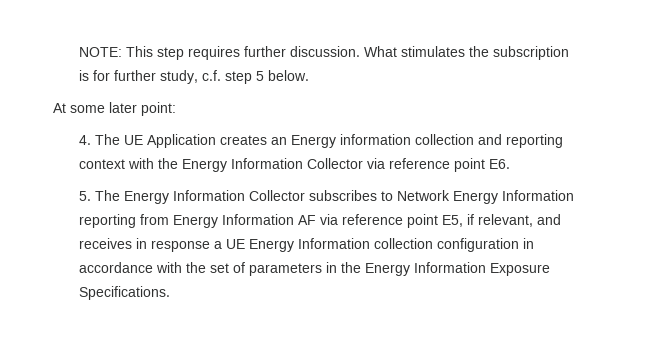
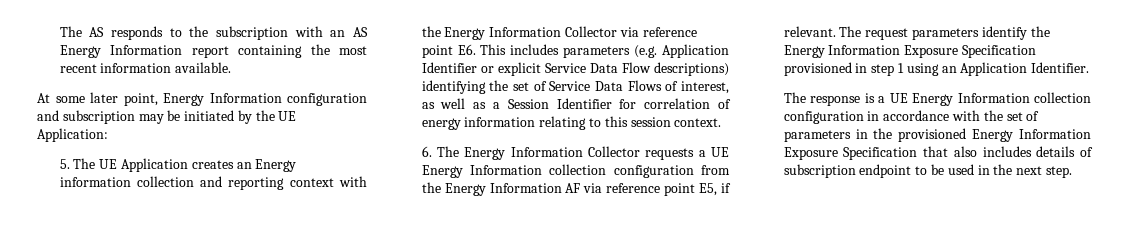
- NOTE: This step requires further discussion. What stimulates the subscription is for further study, c.f. step 5 below.
- At some later point:
- 4. The UE Application creates an Energy information collection and reporting context with the Energy Information Collector via reference point E6.
- 5. The Energy Information Collector subscribes to Network Energy Information reporting from Energy Information AF via reference point E5, if relevant, and receives in response a UE Energy Information collection configuration in accordance with the set of parameters in the Energy Information Exposure Specifications.
+ The AS responds to the subscription with an AS Energy Information report containing the most recent information available.
+ At some later point, Energy Information configuration and subscription may be initiated by the UE Application:
+ 5. The UE Application creates an Energy information collection and reporting context with the Energy Information Collector via reference point E6. This includes parameters (e.g. Application Identifier or explicit Service Data Flow descriptions) identifying the set of Service Data Flows of interest, as well as a Session Identifier for correlation of energy information relating to this session context.
+ 6. The Energy Information Collector requests a UE Energy Information collection configuration from the Energy Information AF via reference point E5, if relevant. The request parameters identify the Energy Information Exposure Specification provisioned in step 1 using an Application Identifier.
+ The response is a UE Energy Information collection configuration in accordance with the set of parameters in the provisioned Energy Information Exposure Specification that also includes details of subscription endpoint to be used in the next step.

